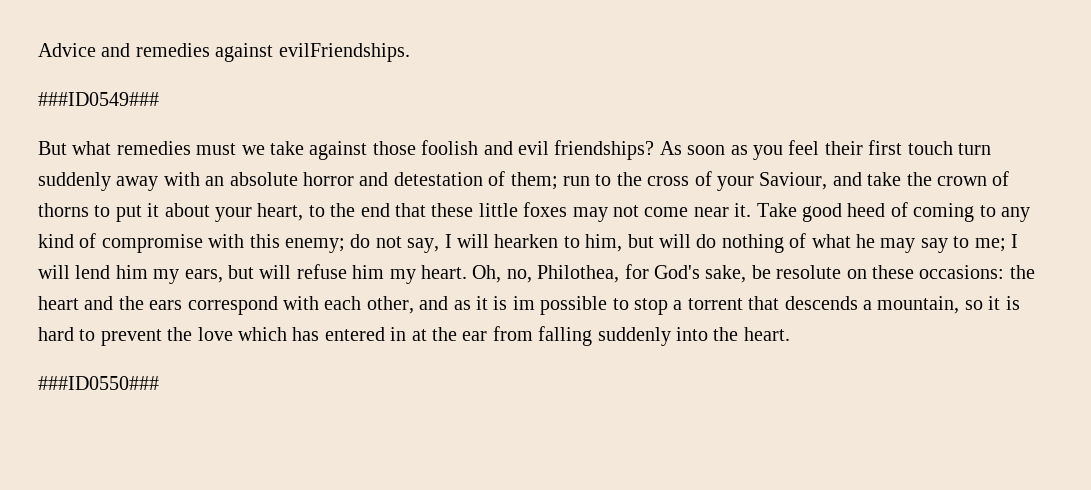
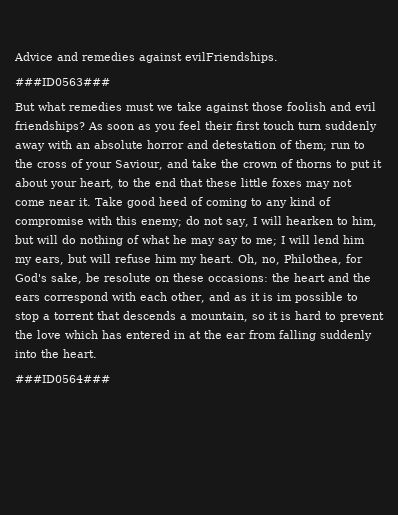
- ###ID0549###
+ ###ID0563###
- ###ID0550###
+ ###ID0564###

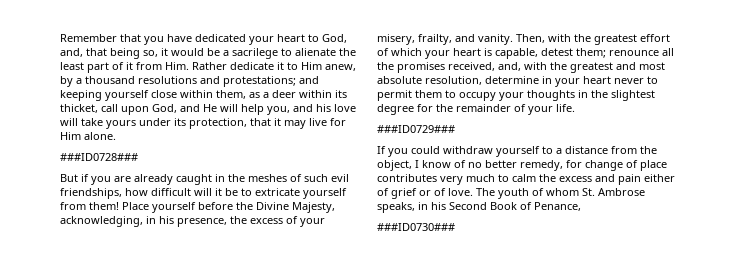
- Advice and remedies against evilFriendships.
- ###ID0563###
- But what remedies must we take against those foolish and evil friendships? As soon as you feel their first touch turn suddenly away with an absolute horror and detestation of them; run to the cross of your Saviour, and take the crown of thorns to put it about your heart, to the end that these little foxes may not come near it. Take good heed of coming to any kind of compromise with this enemy; do not say, I will hearken to him, but will do nothing of what he may say to me; I will lend him my ears, but will refuse him my heart. Oh, no, Philothea, for God's sake, be resolute on these occasions: the heart and the ears correspond with each other, and as it is im possible to stop a torrent that descends a mountain, so it is hard to prevent the love which has entered in at the ear from falling suddenly into the heart.
- ###ID0564###
+ Remember that you have dedicated your heart to God, and, that being so, it would be a sacrilege to alienate the least part of it from Him. Rather dedicate it to Him anew, by a thousand resolutions and protestations; and keeping yourself close within them, as a deer within its thicket, call upon God, and He will help you, and his love will take yours under its protection, that it may live for Him alone.
+ ###ID0728###
+ But if you are already caught in the meshes of such evil friendships, how difficult will it be to extricate yourself from them! Place yourself before the Divine Majesty, acknowledging, in his presence, the excess of your misery, frailty, and vanity. Then, with the greatest effort of which your heart is capable, detest them; renounce all the promises received, and, with the greatest and most absolute resolution, determine in your heart never to permit them to occupy your thoughts in the slightest degree for the remainder of your life.
+ ###ID0729###
+ If you could withdraw yourself to a distance from the object, I know of no better remedy, for change of place contributes very much to calm the excess and pain either of grief or of love. The youth of whom St. Ambrose speaks, in his Second Book of Penance,
+ ###ID0730###

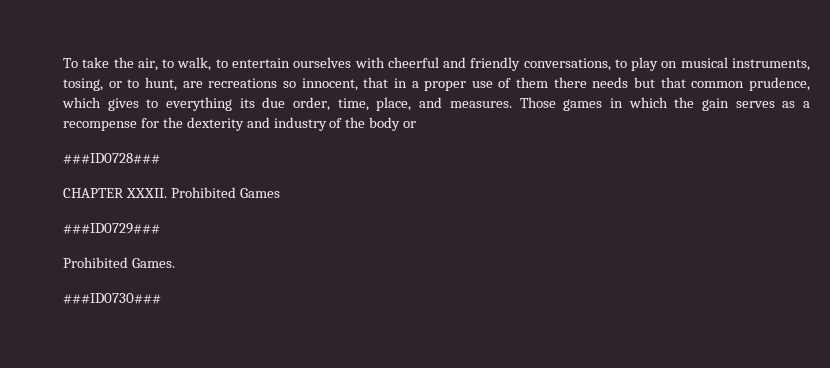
- Remember that you have dedicated your heart to God, and, that being so, it would be a sacrilege to alienate the least part of it from Him. Rather dedicate it to Him anew, by a thousand resolutions and protestations; and keeping yourself close within them, as a deer within its thicket, call upon God, and He will help you, and his love will take yours under its protection, that it may live for Him alone.
+ To take the air, to walk, to entertain ourselves with cheerful and friendly conversations, to play on musical instruments, tosing, or to hunt, are recreations so innocent, that in a proper use of them there needs but that common prudence, which gives to everything its due order, time, place, and measures. Those games in which the gain serves as a recompense for the dexterity and industry of the body or
  ###ID0728###
- But if you are already caught in the meshes of such evil friendships, how difficult will it be to extricate yourself from them! Place yourself before the Divine Majesty, acknowledging, in his presence, the excess of your misery, frailty, and vanity. Then, with the greatest effort of which your heart is capable, detest them; renounce all the promises received, and, with the greatest and most absolute resolution, determine in your heart never to permit them to occupy your thoughts in the slightest degree for the remainder of your life.
+ CHAPTER XXXII. Prohibited Games
  ###ID0729###
- If you could withdraw yourself to a distance from the object, I know of no better remedy, for change of place contributes very much to calm the excess and pain either of grief or of love. The youth of whom St. Ambrose speaks, in his Second Book of Penance,
+ Prohibited Games.

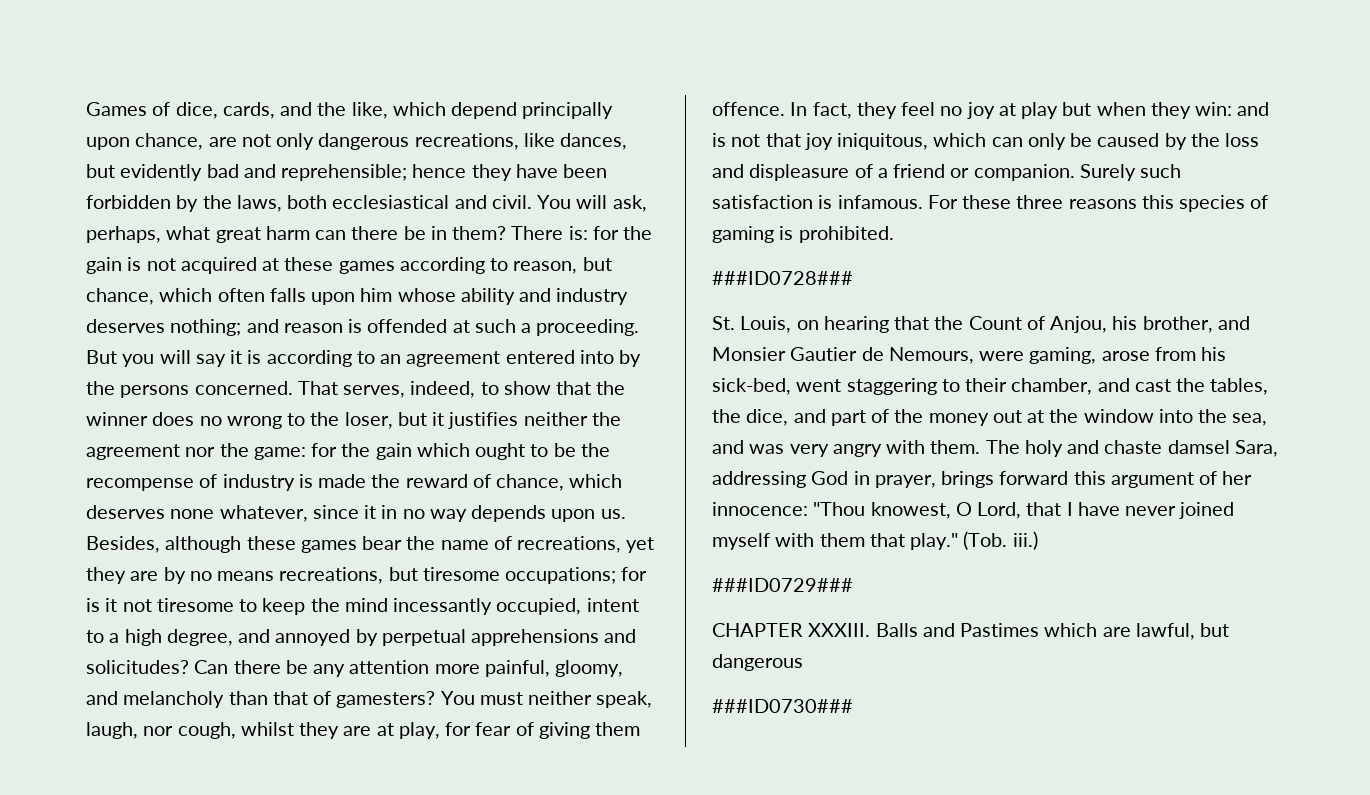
- To take the air, to walk, to entertain ourselves with cheerful and friendly conversations, to play on musical instruments, tosing, or to hunt, are recreations so innocent, that in a proper use of them there needs but that common prudence, which gives to everything its due order, time, place, and measures. Those games in which the gain serves as a recompense for the dexterity and industry of the body or
+ Games of dice, cards, and the like, which depend principally upon chance, are not only dangerous recreations, like dances, but evidently bad and reprehensible; hence they have been forbidden by the laws, both ecclesiastical and civil. You will ask, perhaps, what great harm can there be in them? There is: for the gain is not acquired at these games according to reason, but chance, which often falls upon him whose ability and industry deserves nothing; and reason is offended at such a proceeding. But you will say it is according to an agreement entered into by the persons concerned. That serves, indeed, to show that the winner does no wrong to the loser, but it justifies neither the agreement nor the game: for the gain which ought to be the recompense of industry is made the reward of chance, which deserves none whatever, since it in no way depends upon us. Besides, although these games bear the name of recreations, yet they are by no means recreations, but tiresome occupations; for is it not tiresome to keep the mind incessantly occupied, intent to a high degree, and annoyed by perpetual apprehensions and solicitudes? Can there be any attention more painful, gloomy, and melancholy than that of gamesters? You must neither speak, laugh, nor cough, whilst they are at play, for fear of giving them offence. In fact, they feel no joy at play but when they win: and is not that joy iniquitous, which can only be caused by the loss and displeasure of a friend or companion. Surely such satisfaction is infamous. For these three reasons this species of gaming is prohibited.
  ###ID0728###
- CHAPTER XXXII. Prohibited Games
+ St. Louis, on hearing that the Count of Anjou, his brother, and Monsier Gautier de Nemours, were gaming, arose from his sick-bed, went staggering to their chamber, and cast the tables, the dice, and part of the money out at the window into the sea, and was very angry with them. The holy and chaste damsel Sara, addressing God in prayer, brings forward this argument of her innocence: "Thou knowest, O Lord, that I have never joined myself with them that play." (Tob. iii.)
  ###ID0729###
- Prohibited Games.
+ CHAPTER XXXIII. Balls and Pastimes which are lawful, but dangerous

